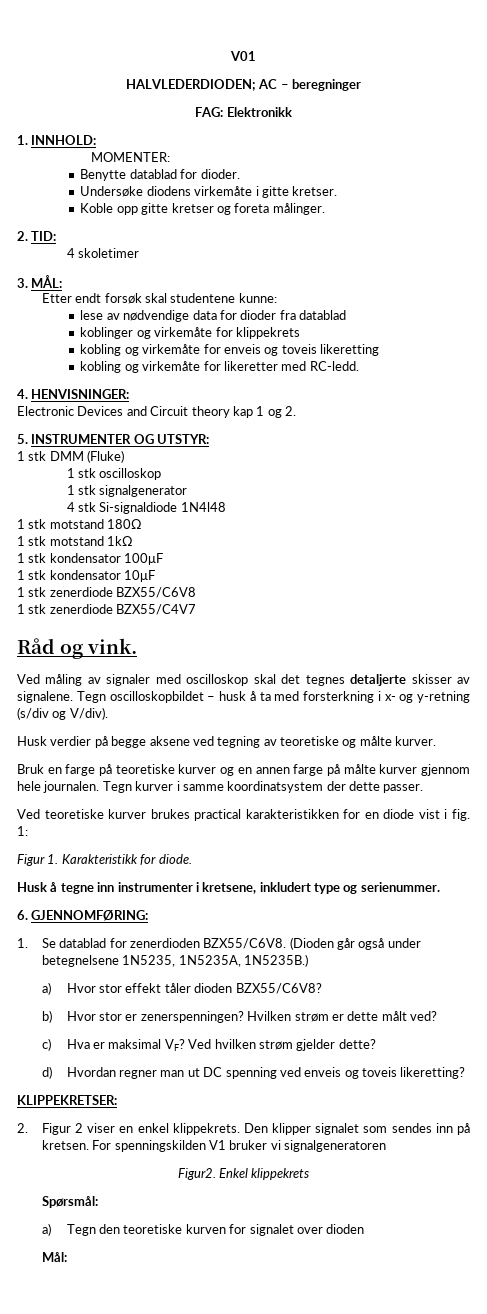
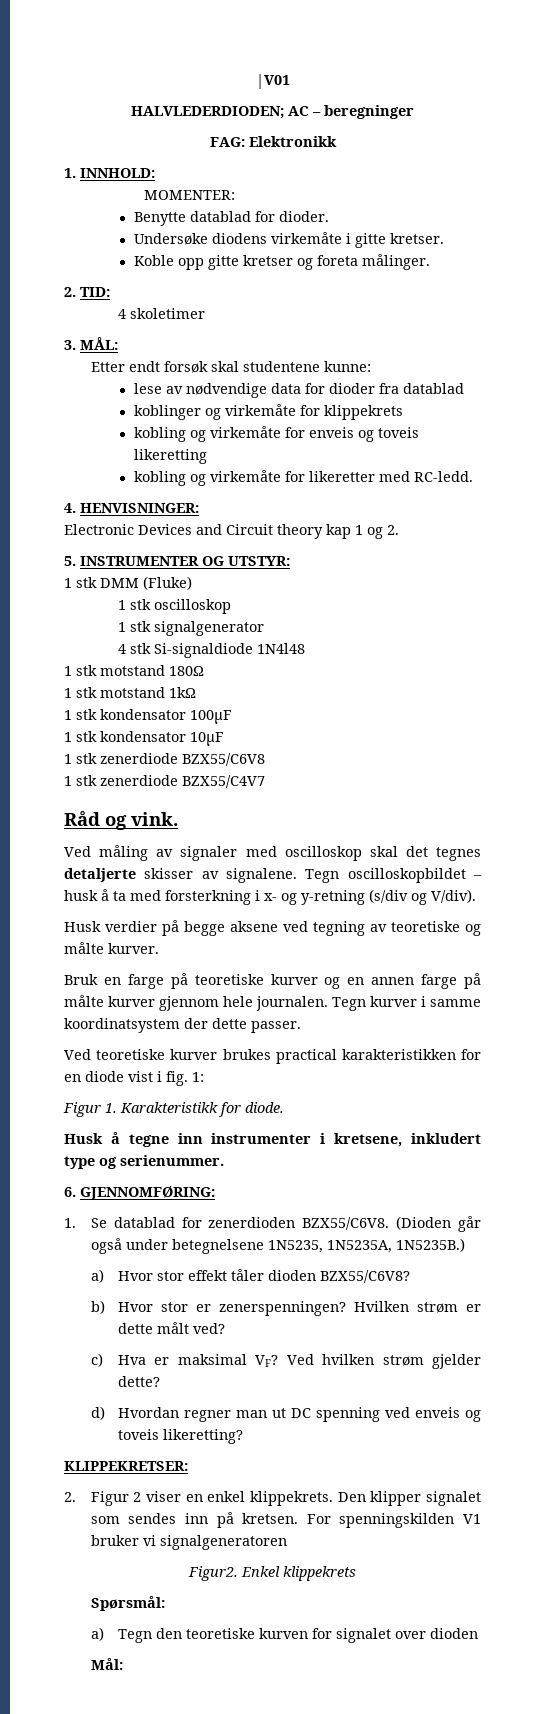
- V01
+ |V01

